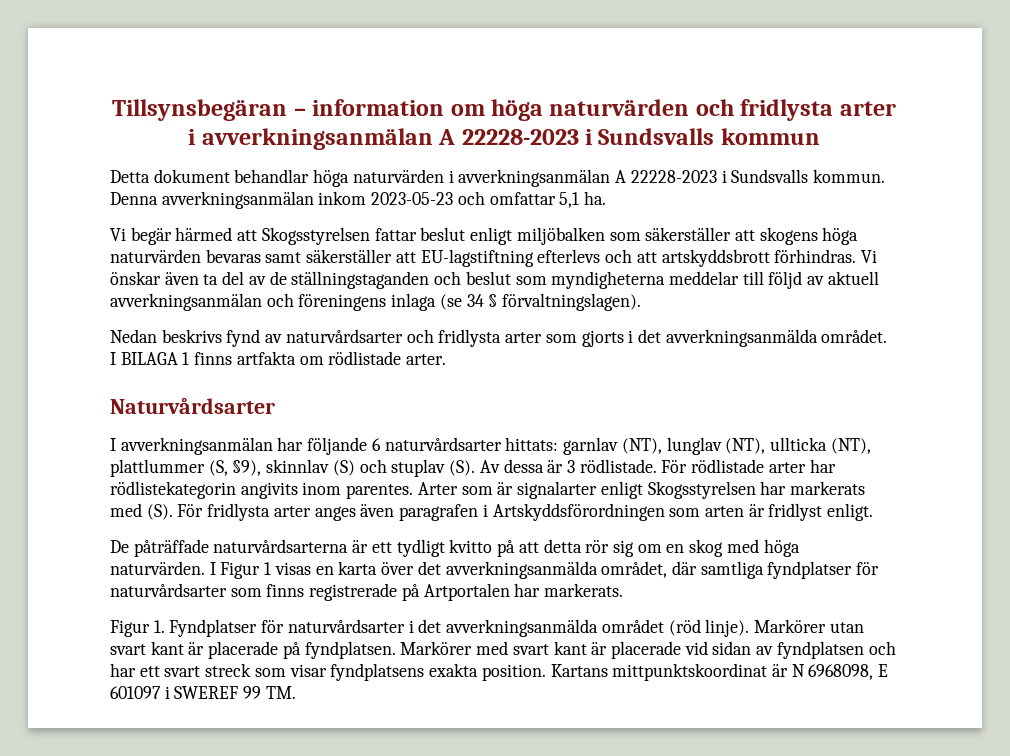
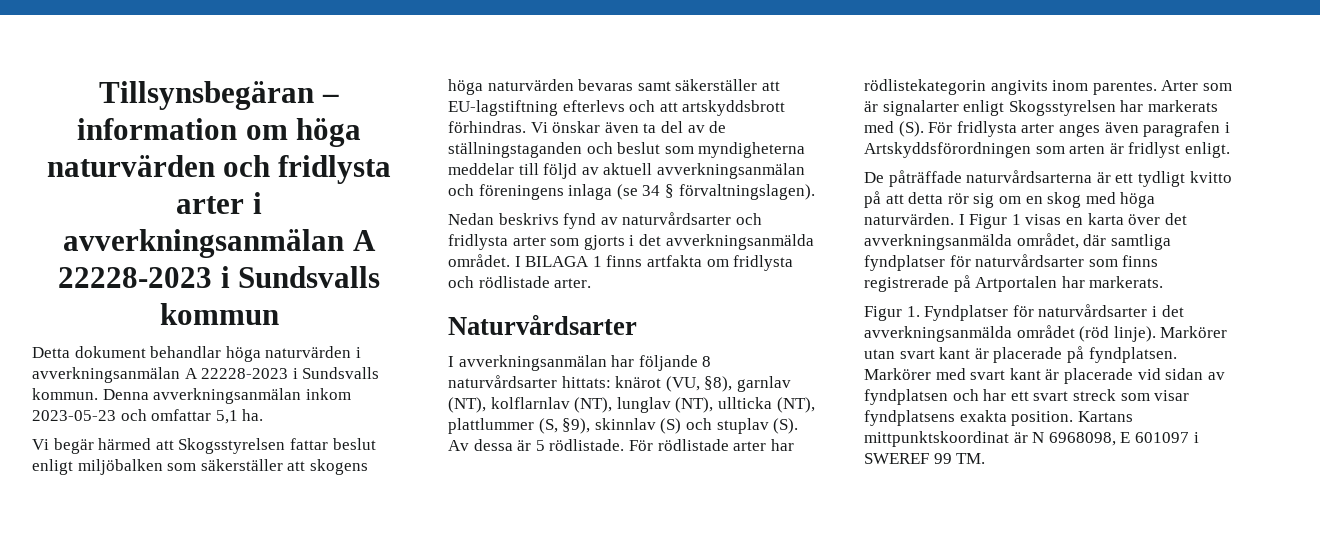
- I BILAGA 1 finns artfakta om rödlistade arter.
+ I BILAGA 1 finns artfakta om fridlysta och rödlistade arter.
- I avverkningsanmälan har följande 6 naturvårdsarter hittats: garnlav (NT), lunglav (NT), ullticka (NT), plattlummer (S, §9), skinnlav (S) och stuplav (S). Av dessa är 3 rödlistade.
+ I avverkningsanmälan har följande 8 naturvårdsarter hittats: knärot (VU, §8), garnlav (NT), kolflarnlav (NT), lunglav (NT), ullticka (NT), plattlummer (S, §9), skinnlav (S) och stuplav (S). Av dessa är 5 rödlistade.

